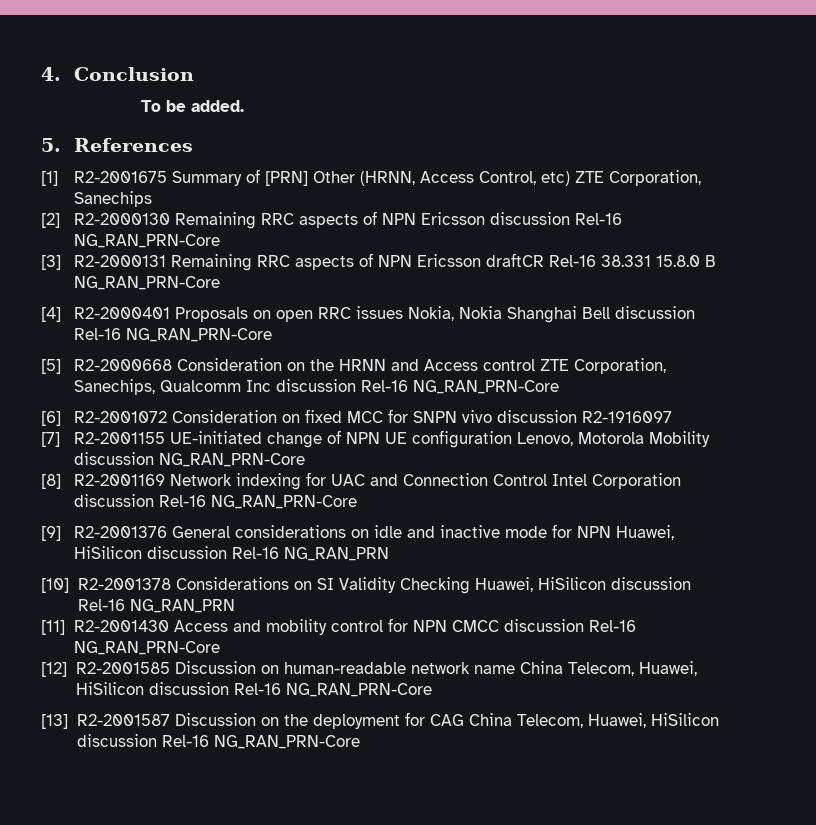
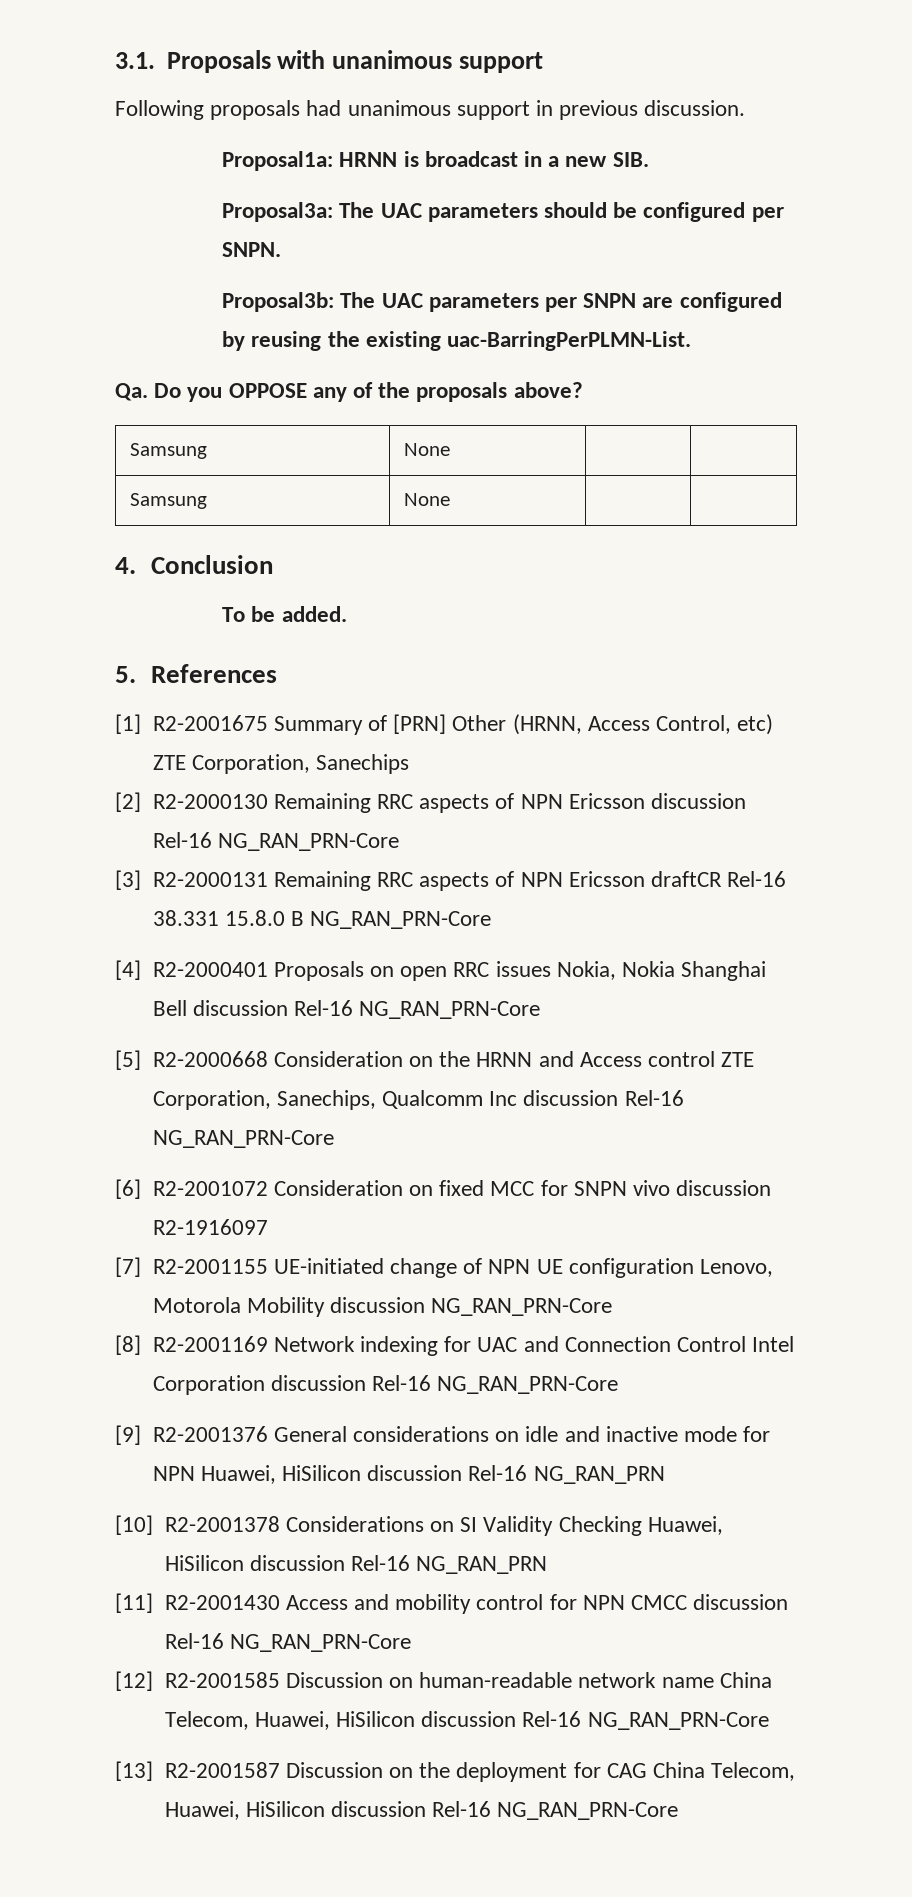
+ 3.1. Proposals with unanimous support
+ Following proposals had unanimous support in previous discussion.
+ Proposal1a: HRNN is broadcast in a new SIB.
+ Proposal3a: The UAC parameters should be configured per SNPN.
+ Proposal3b: The UAC parameters per SNPN are configured by reusing the existing uac-BarringPerPLMN-List.
+ Qa. Do you OPPOSE any of the proposals above?
+ Samsung | None | |
+ Samsung | None | |

